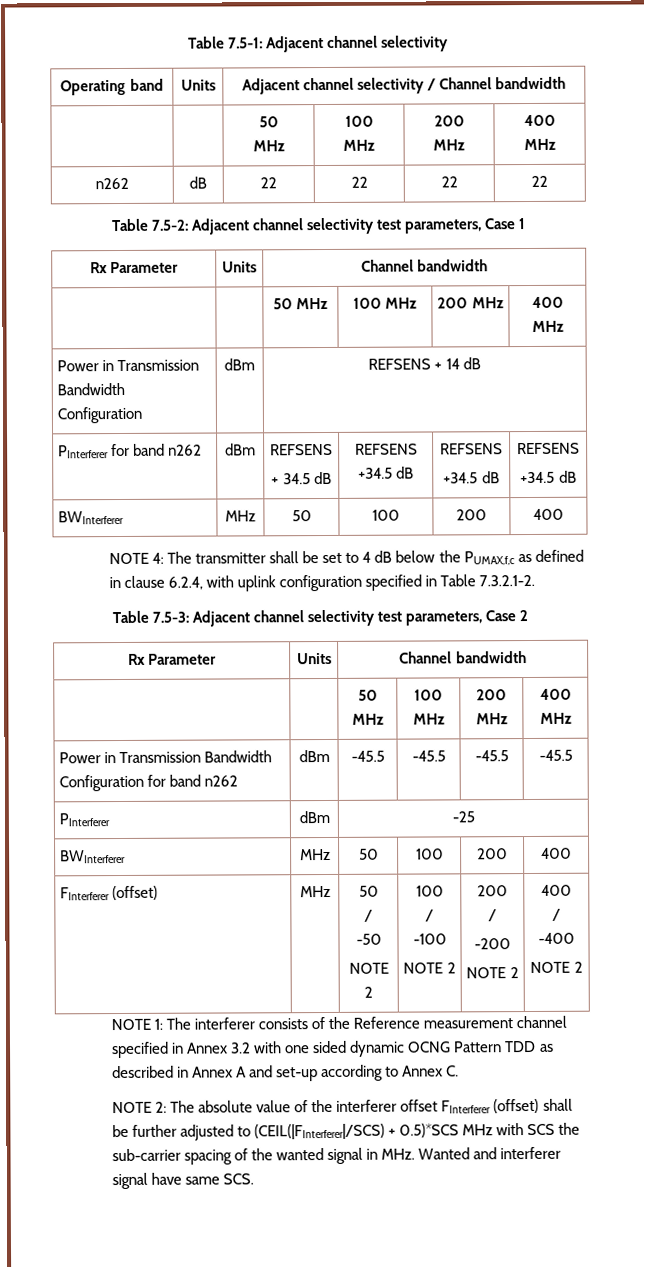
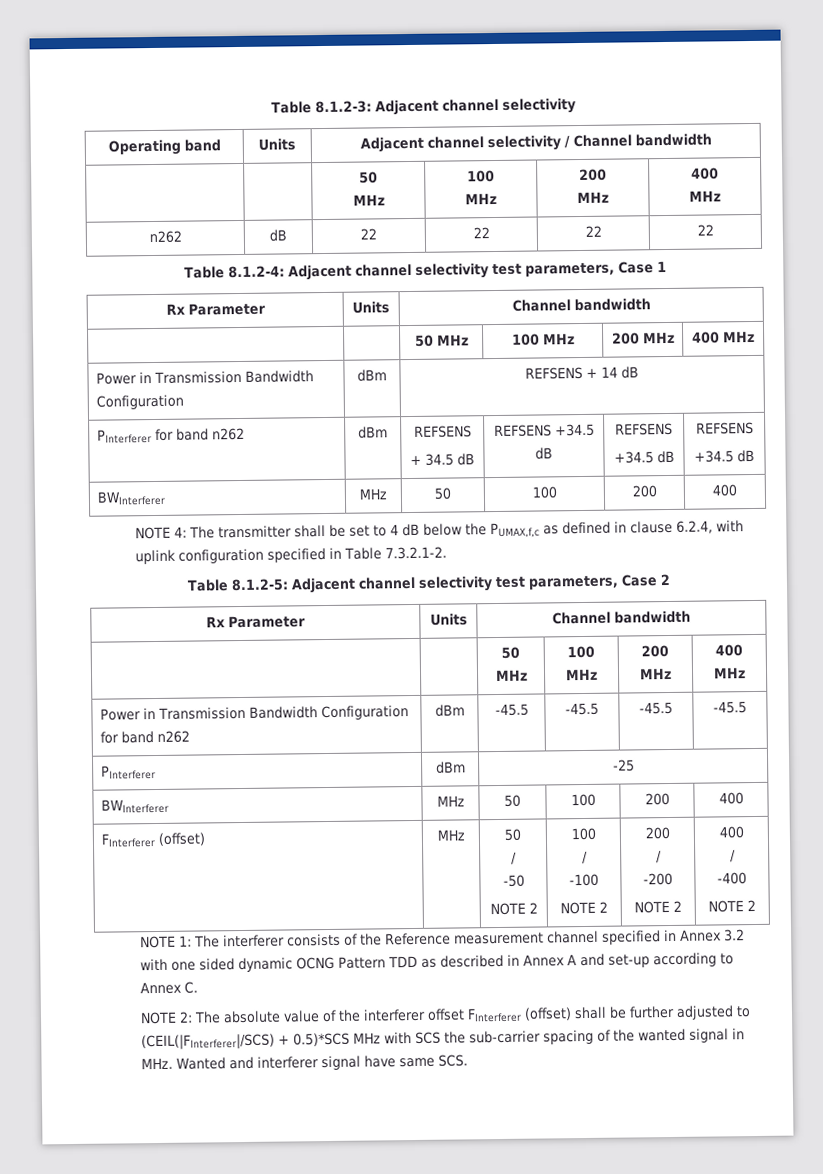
- Table 7.5-1: Adjacent channel selectivity
+ Table 8.1.2-3: Adjacent channel selectivity
- Table 7.5-2: Adjacent channel selectivity test parameters, Case 1
+ Table 8.1.2-4: Adjacent channel selectivity test parameters, Case 1
- Table 7.5-3: Adjacent channel selectivity test parameters, Case 2
+ Table 8.1.2-5: Adjacent channel selectivity test parameters, Case 2

